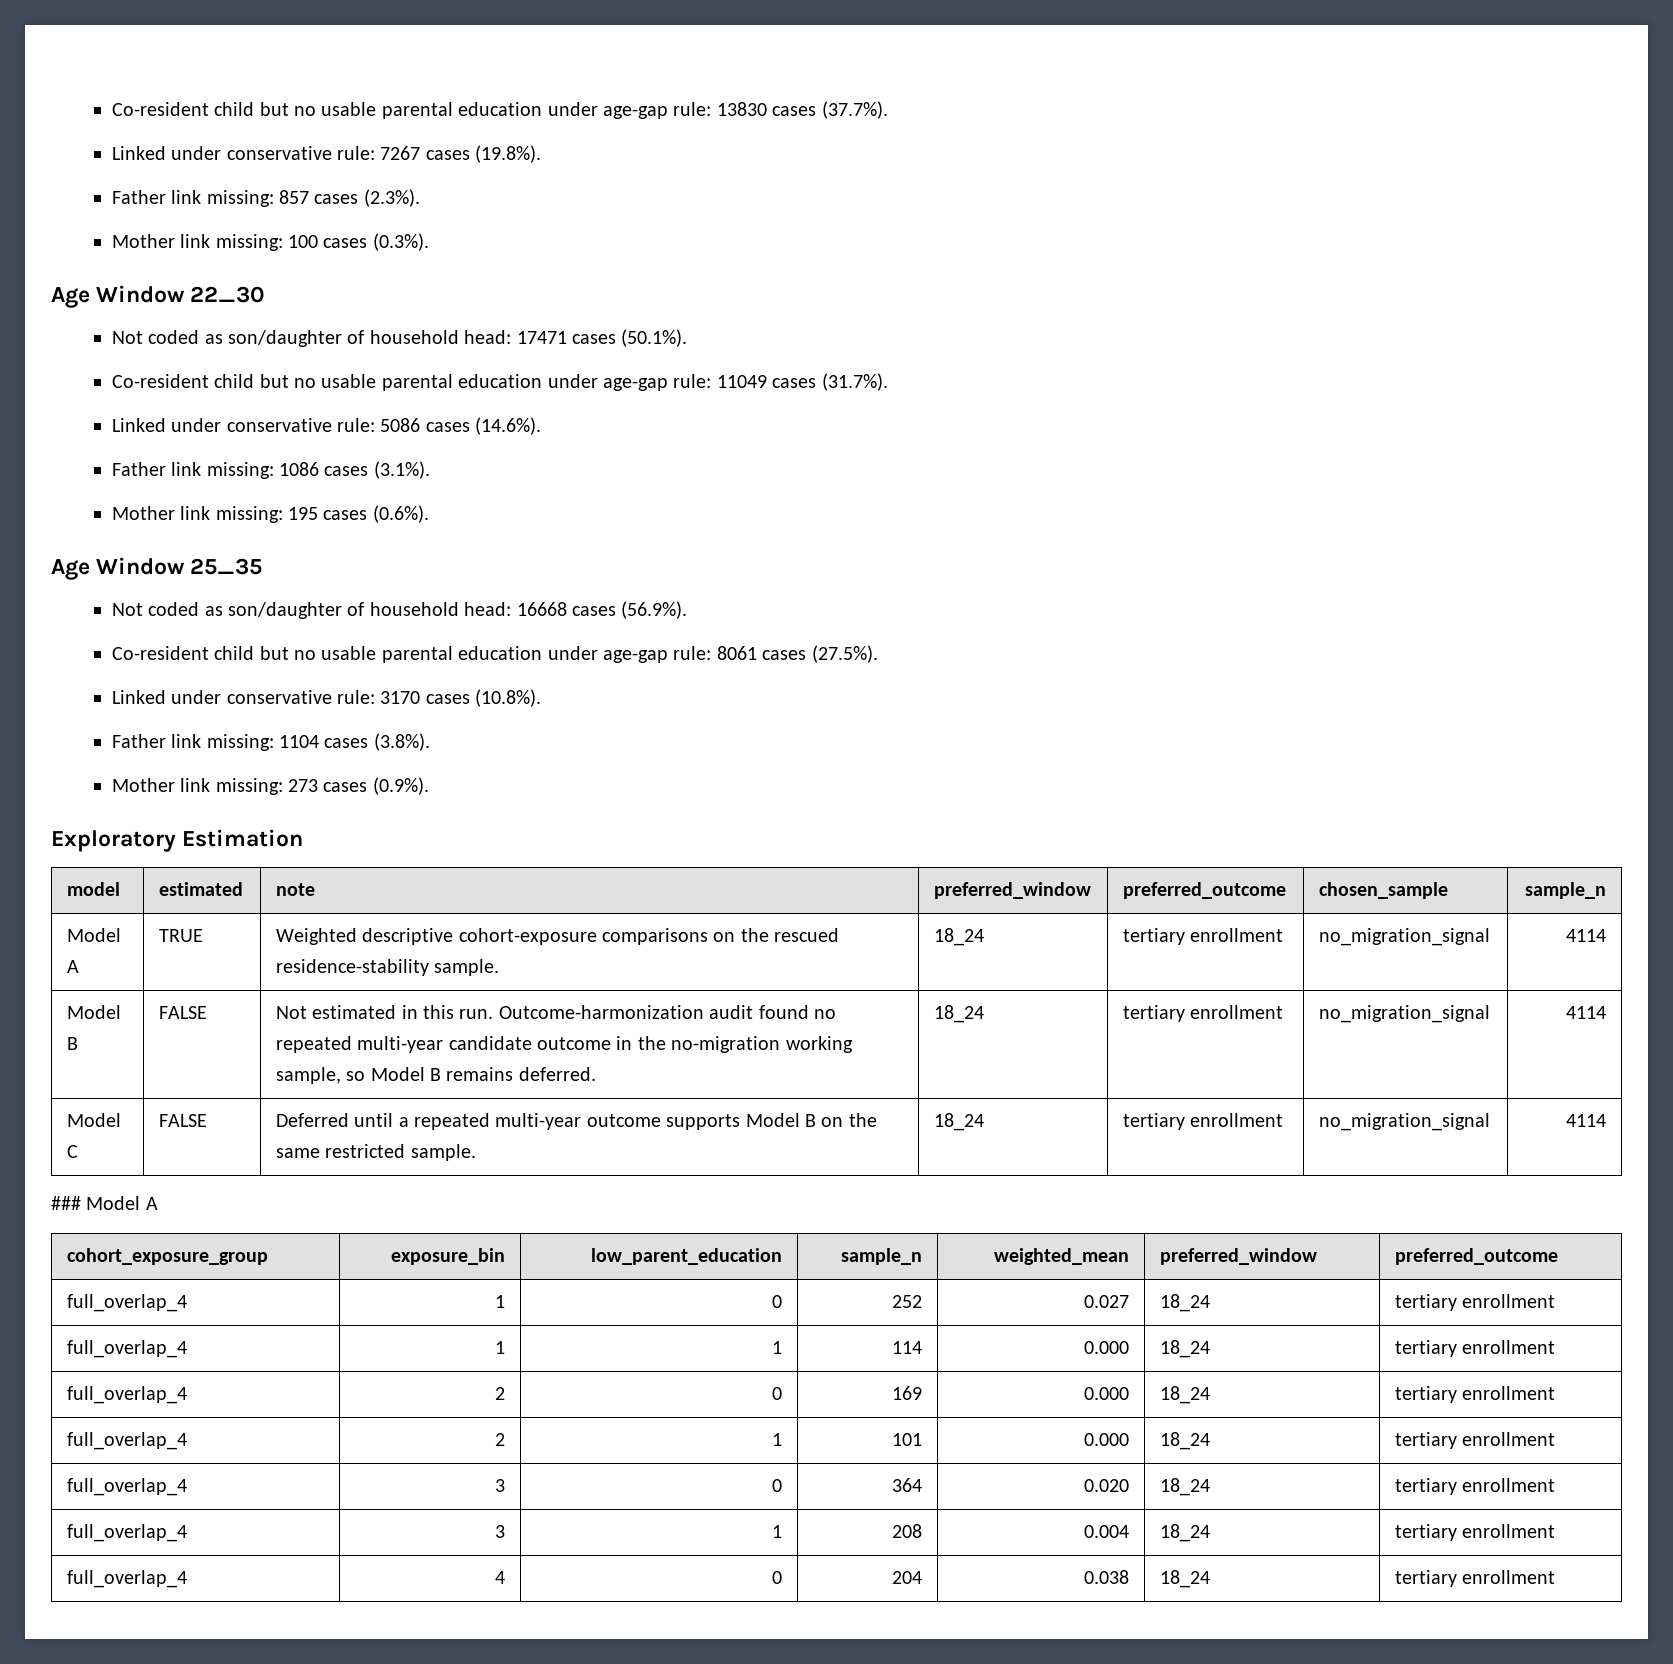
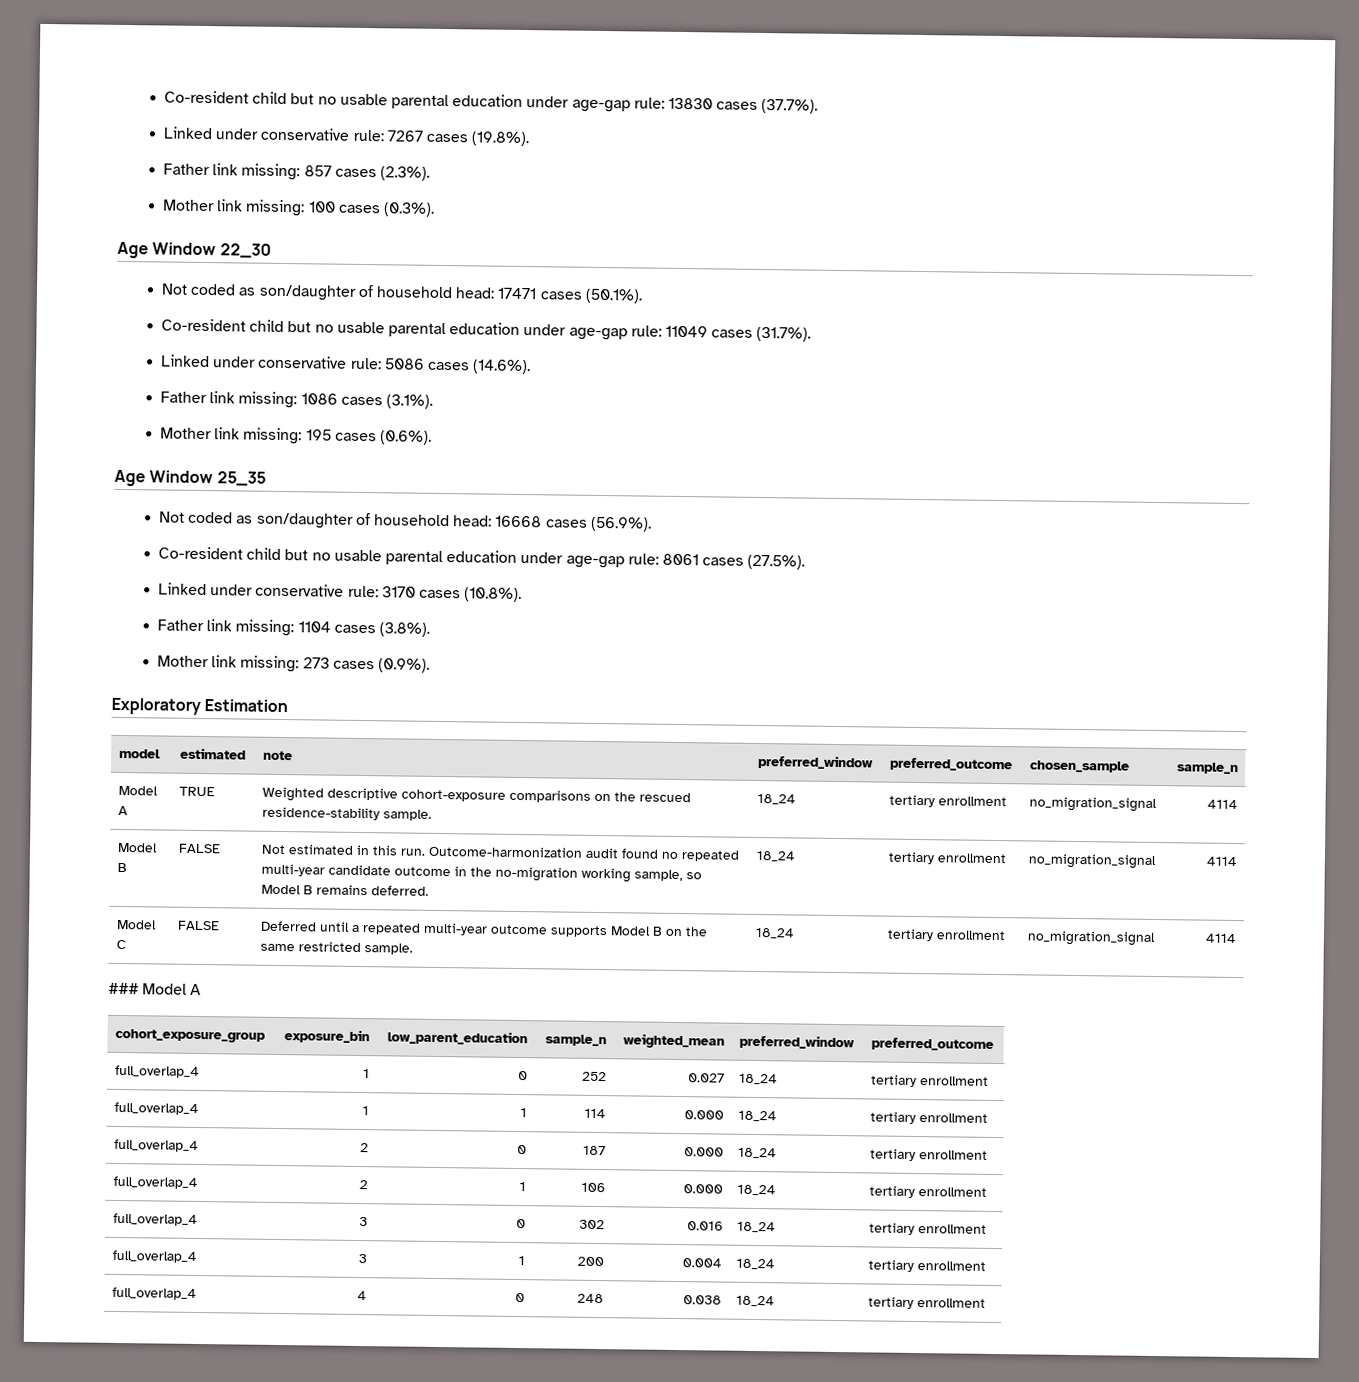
- full_overlap_4 | 2 | 0 | 169 | 0.000 | 18_24 | tertiary enrollment
+ full_overlap_4 | 2 | 0 | 187 | 0.000 | 18_24 | tertiary enrollment
- full_overlap_4 | 2 | 1 | 101 | 0.000 | 18_24 | tertiary enrollment
+ full_overlap_4 | 2 | 1 | 106 | 0.000 | 18_24 | tertiary enrollment
- full_overlap_4 | 3 | 0 | 364 | 0.020 | 18_24 | tertiary enrollment
+ full_overlap_4 | 3 | 0 | 302 | 0.016 | 18_24 | tertiary enrollment
- full_overlap_4 | 3 | 1 | 208 | 0.004 | 18_24 | tertiary enrollment
+ full_overlap_4 | 3 | 1 | 200 | 0.004 | 18_24 | tertiary enrollment
- full_overlap_4 | 4 | 0 | 204 | 0.038 | 18_24 | tertiary enrollment
+ full_overlap_4 | 4 | 0 | 248 | 0.038 | 18_24 | tertiary enrollment

